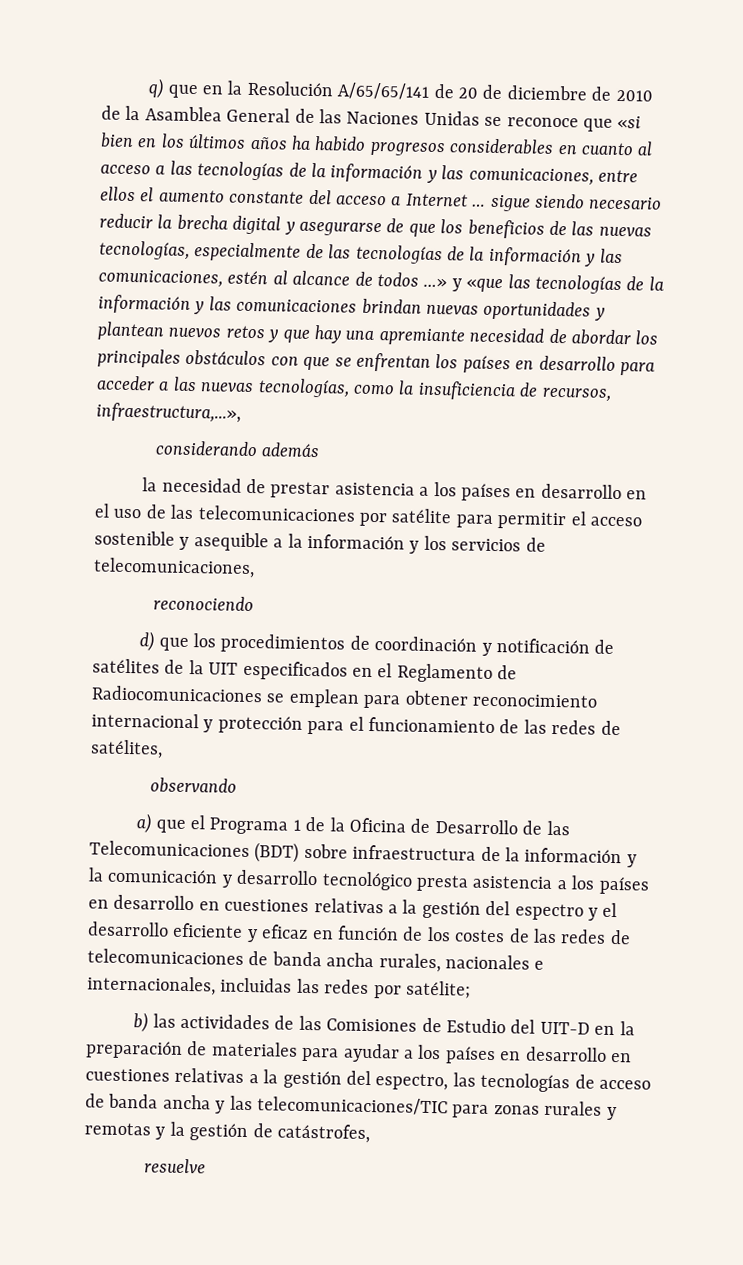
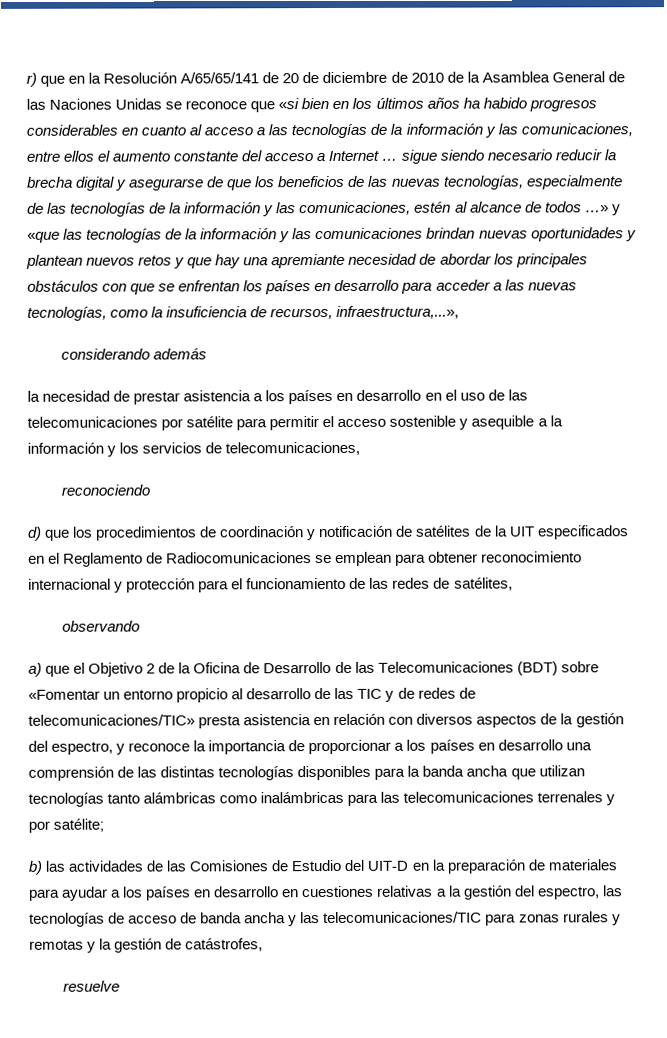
- q) que en la Resolución A/65/65/141 de 20 de diciembre de 2010 de la Asamblea General de las Naciones Unidas se reconoce que «si bien en los últimos años ha habido progresos considerables en cuanto al acceso a las tecnologías de la información y las comunicaciones, entre ellos el aumento constante del acceso a Internet … sigue siendo necesario reducir la brecha digital y asegurarse de que los beneficios de las nuevas tecnologías, especialmente de las tecnologías de la información y las comunicaciones, estén al alcance de todos …» y «que las tecnologías de la información y las comunicaciones brindan nuevas oportunidades y plantean nuevos retos y que hay una apremiante necesidad de abordar los principales obstáculos con que se enfrentan los países en desarrollo para acceder a las nuevas tecnologías, como la insuficiencia de recursos, infraestructura,...»,
+ r) que en la Resolución A/65/65/141 de 20 de diciembre de 2010 de la Asamblea General de las Naciones Unidas se reconoce que «si bien en los últimos años ha habido progresos considerables en cuanto al acceso a las tecnologías de la información y las comunicaciones, entre ellos el aumento constante del acceso a Internet … sigue siendo necesario reducir la brecha digital y asegurarse de que los beneficios de las nuevas tecnologías, especialmente de las tecnologías de la información y las comunicaciones, estén al alcance de todos …» y «que las tecnologías de la información y las comunicaciones brindan nuevas oportunidades y plantean nuevos retos y que hay una apremiante necesidad de abordar los principales obstáculos con que se enfrentan los países en desarrollo para acceder a las nuevas tecnologías, como la insuficiencia de recursos, infraestructura,...»,
- a) que el Programa 1 de la Oficina de Desarrollo de las Telecomunicaciones (BDT) sobre infraestructura de la información y la comunicación y desarrollo tecnológico presta asistencia a los países en desarrollo en cuestiones relativas a la gestión del espectro y el desarrollo eficiente y eficaz en función de los costes de las redes de telecomunicaciones de banda ancha rurales, nacionales e internacionales, incluidas las redes por satélite;
+ a) que el Objetivo 2 de la Oficina de Desarrollo de las Telecomunicaciones (BDT) sobre «Fomentar un entorno propicio al desarrollo de las TIC y de redes de telecomunicaciones/TIC» presta asistencia en relación con diversos aspectos de la gestión del espectro, y reconoce la importancia de proporcionar a los países en desarrollo una comprensión de las distintas tecnologías disponibles para la banda ancha que utilizan tecnologías tanto alámbricas como inalámbricas para las telecomunicaciones terrenales y por satélite;

